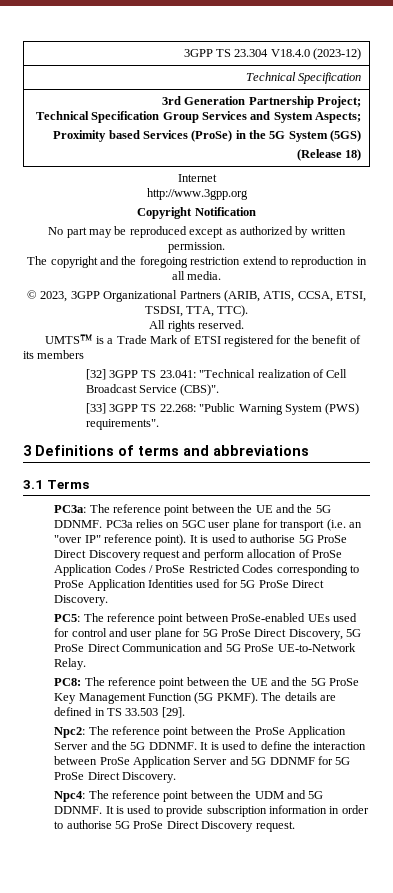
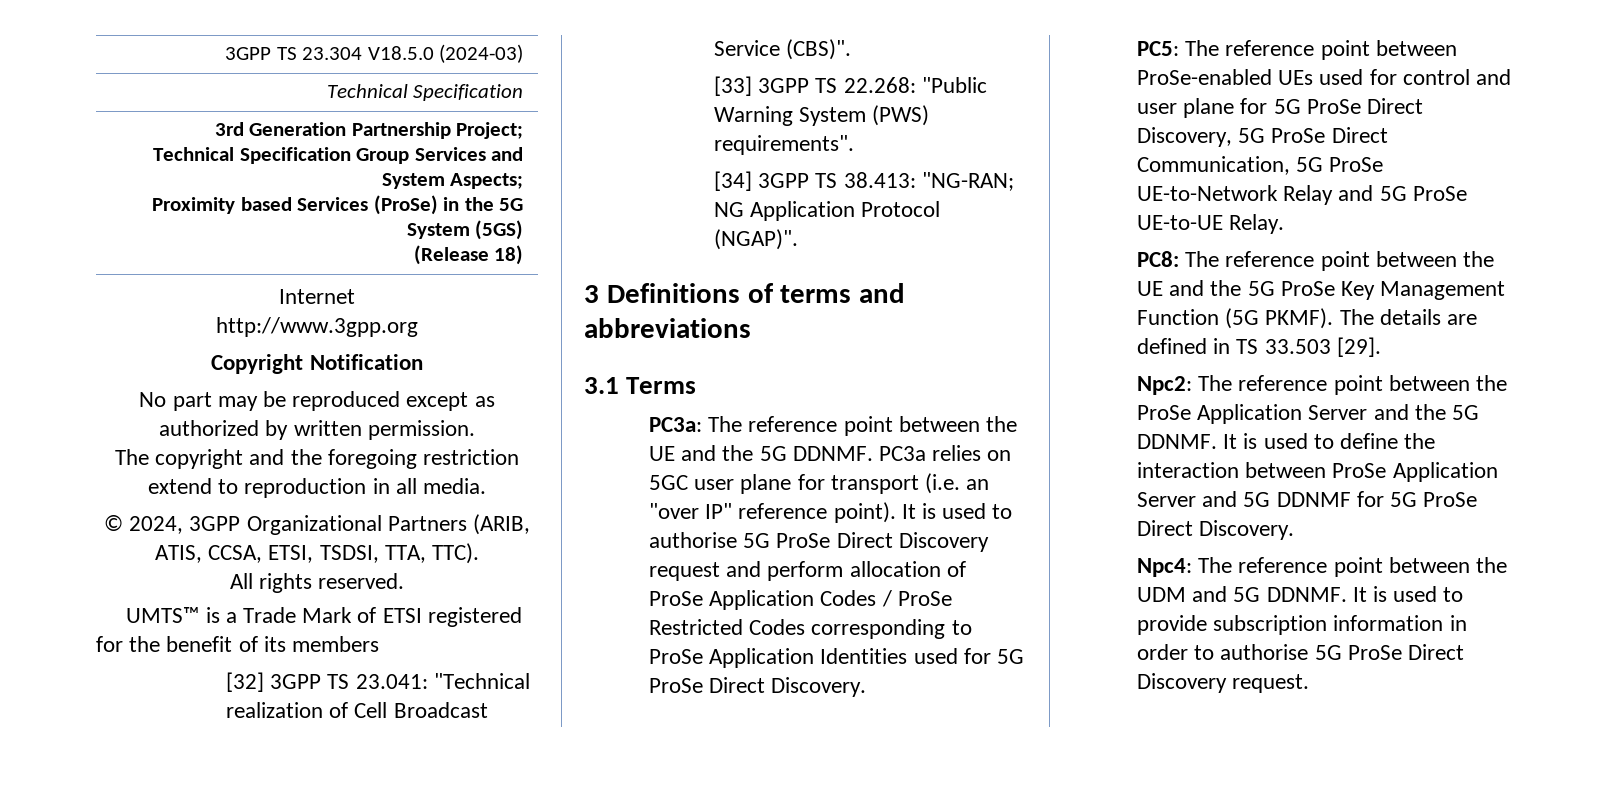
- 3GPP TS 23.304 V18.4.0 (2023-12)
+ 3GPP TS 23.304 V18.5.0 (2024-03)
- © 2023, 3GPP Organizational Partners (ARIB, ATIS, CCSA, ETSI, TSDSI, TTA, TTC).
+ © 2024, 3GPP Organizational Partners (ARIB, ATIS, CCSA, ETSI, TSDSI, TTA, TTC).
+ [34] 3GPP TS 38.413: "NG-RAN; NG Application Protocol (NGAP)".
- PC5: The reference point between ProSe-enabled UEs used for control and user plane for 5G ProSe Direct Discovery, 5G ProSe Direct Communication and 5G ProSe UE-to-Network Relay.
+ PC5: The reference point between ProSe-enabled UEs used for control and user plane for 5G ProSe Direct Discovery, 5G ProSe Direct Communication, 5G ProSe UE-to-Network Relay and 5G ProSe UE-to-UE Relay.

